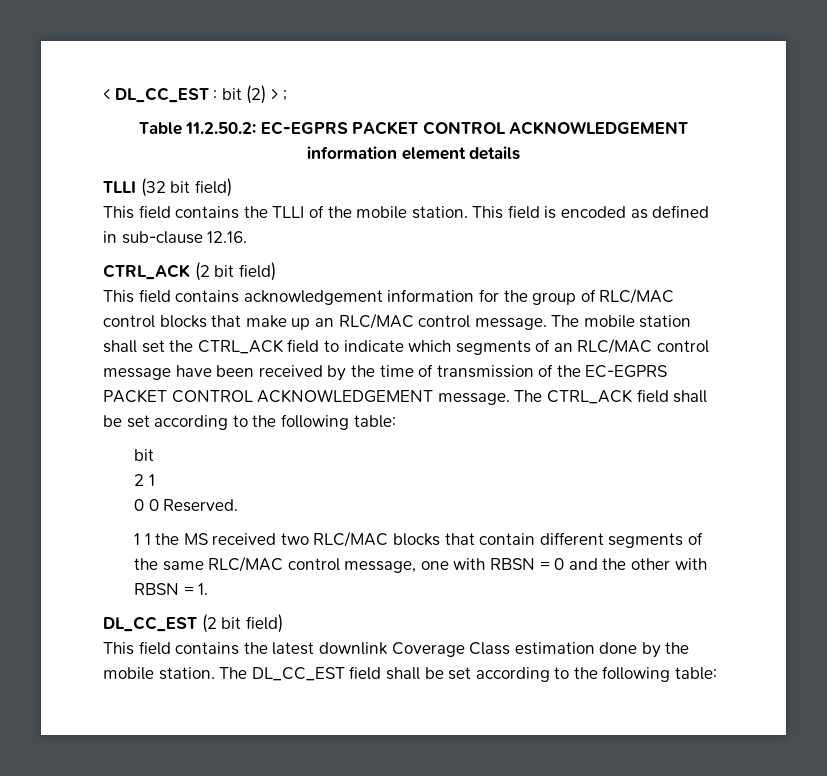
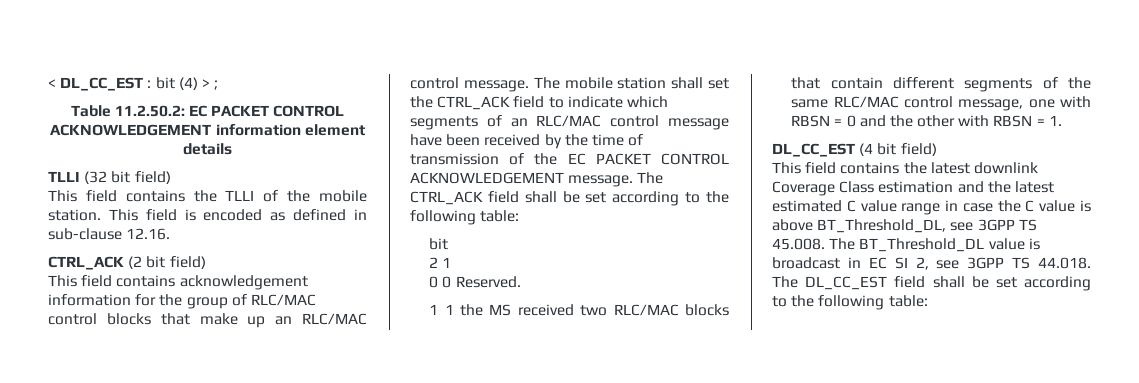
- < DL_CC_EST : bit (2) > ;
+ < DL_CC_EST : bit (4) > ;
- Table 11.2.50.2: EC-EGPRS PACKET CONTROL ACKNOWLEDGEMENT information element details
+ Table 11.2.50.2: EC PACKET CONTROL ACKNOWLEDGEMENT information element details
- The mobile station shall set the CTRL_ACK field to indicate which segments of an RLC/MAC control message have been received by the time of transmission of the EC-EGPRS PACKET CONTROL ACKNOWLEDGEMENT message.
+ The mobile station shall set the CTRL_ACK field to indicate which segments of an RLC/MAC control message have been received by the time of transmission of the EC PACKET CONTROL ACKNOWLEDGEMENT message.
- DL_CC_EST (2 bit field)
+ DL_CC_EST (4 bit field)
- This field contains the latest downlink Coverage Class estimation done by the mobile station. The DL_CC_EST field shall be set according to the following table:
+ This field contains the latest downlink Coverage Class estimation and the latest estimated C value range in case the C value is above BT_Threshold_DL, see 3GPP TS 45.008. The BT_Threshold_DL value is broadcast in EC SI 2, see 3GPP TS 44.018. The DL_CC_EST field shall be set according to the following table:

